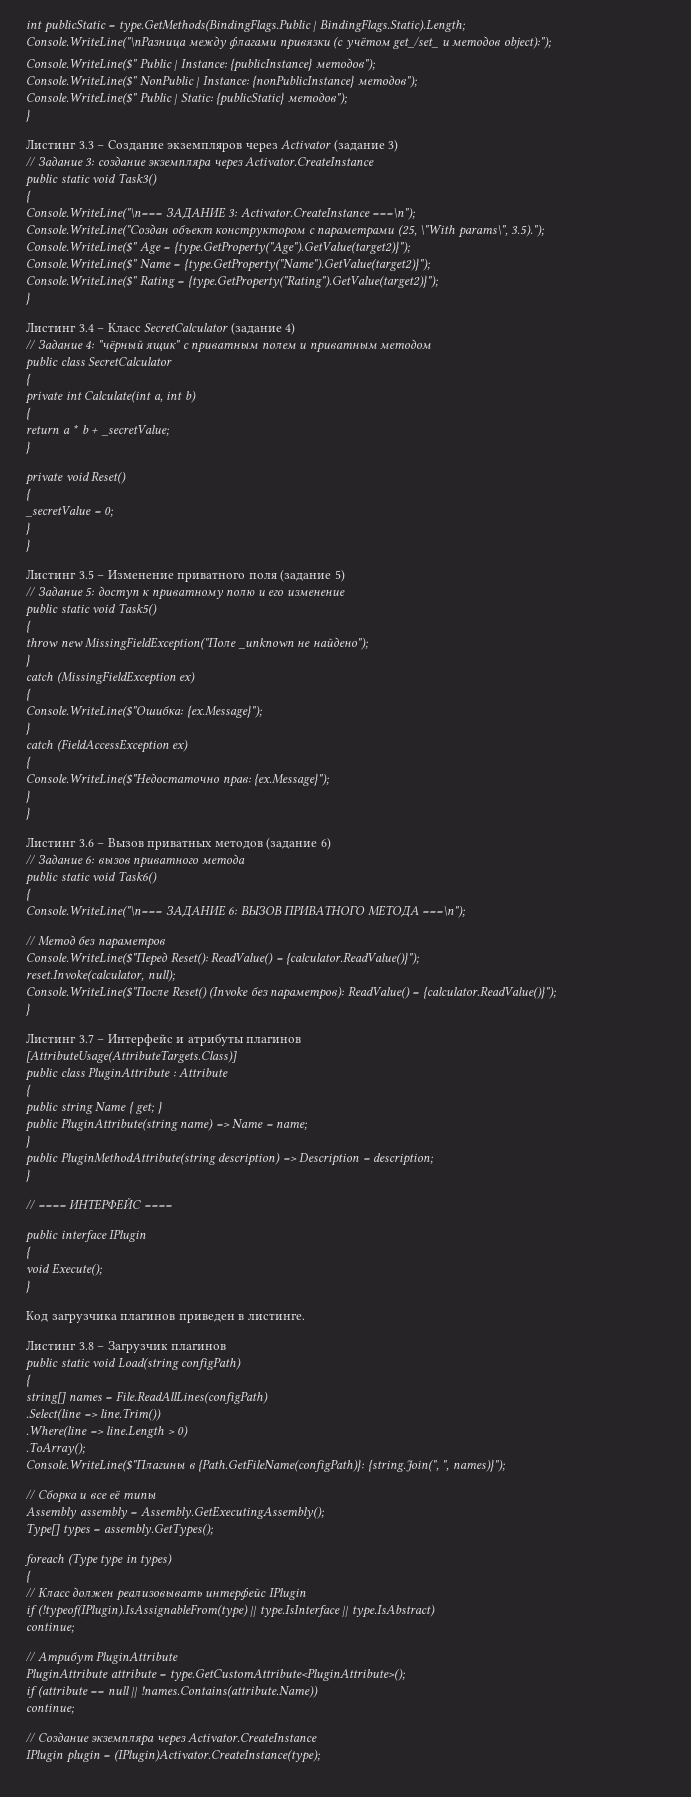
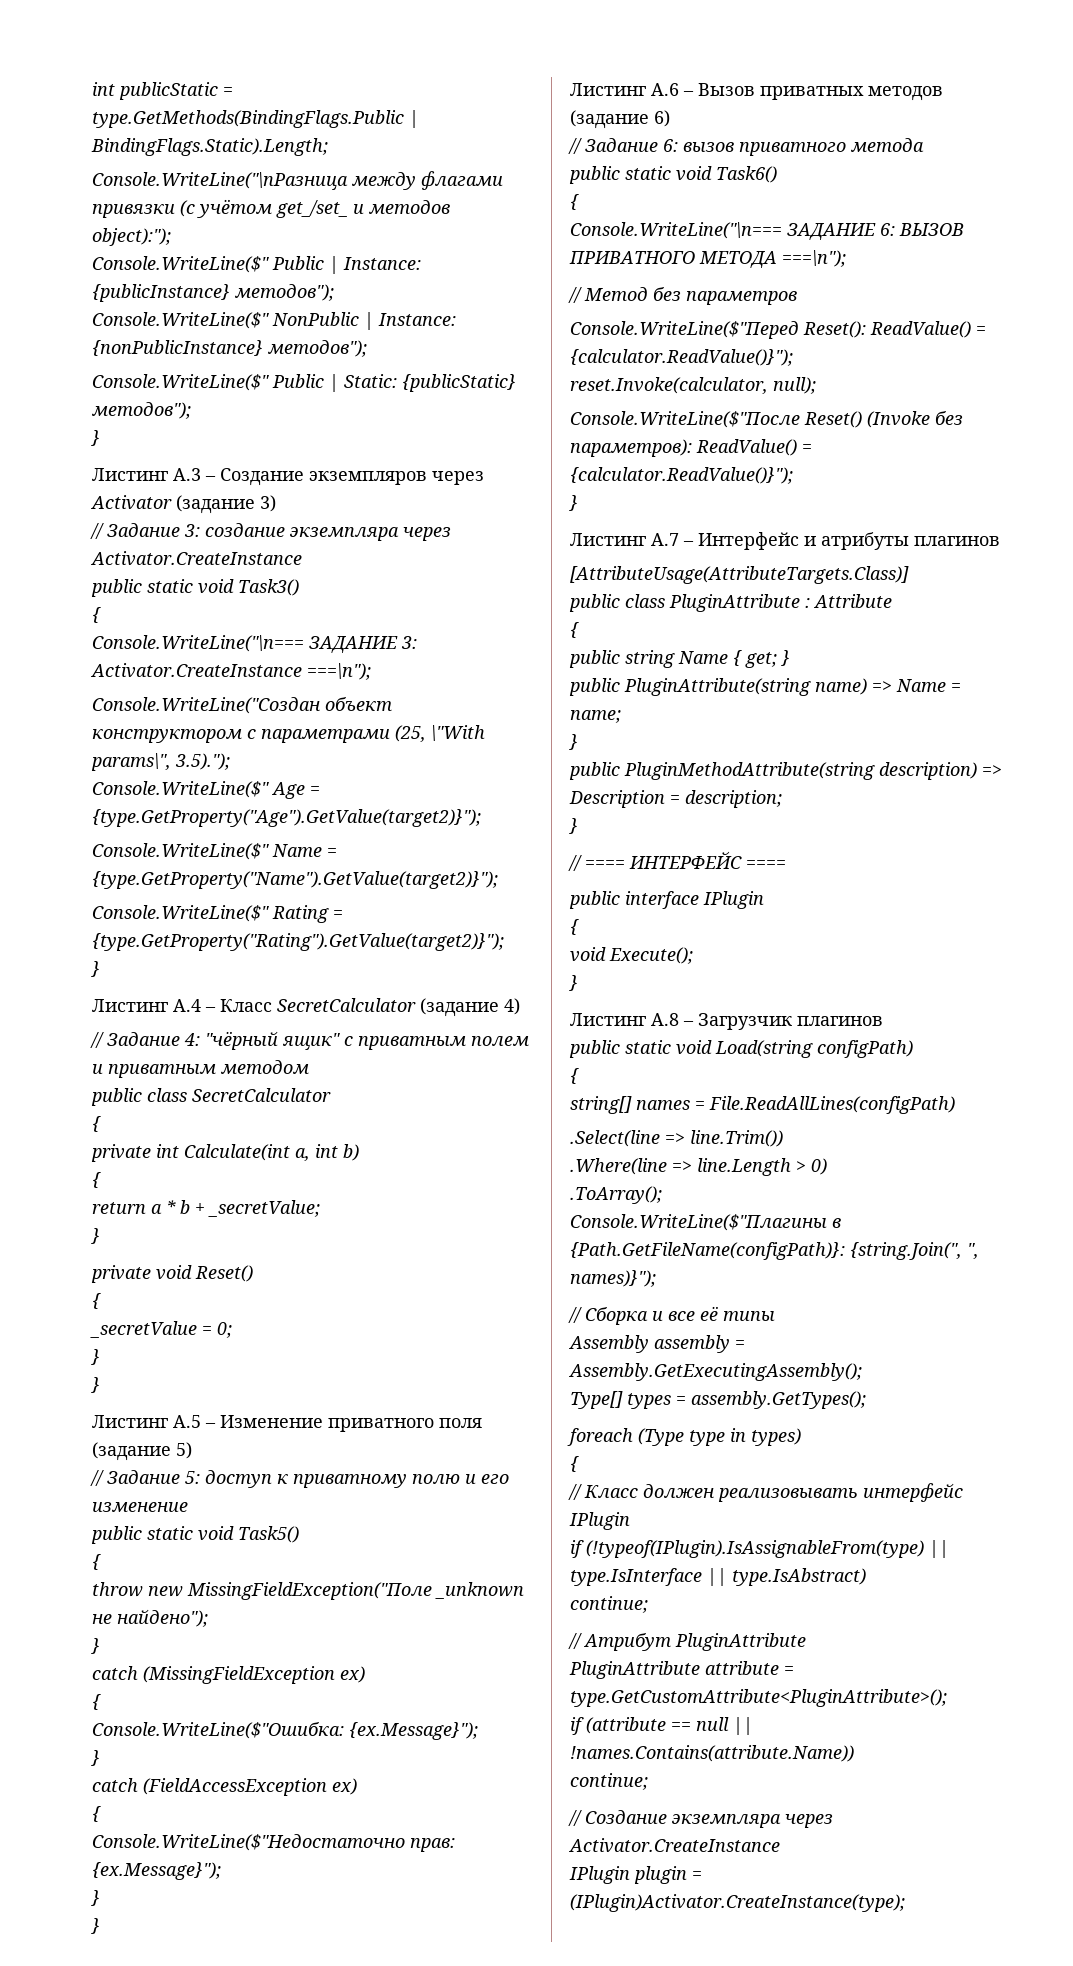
- Листинг 3.3 – Создание экземпляров через Activator (задание 3)
+ Листинг А.3 – Создание экземпляров через Activator (задание 3)
- Листинг 3.4 – Класс SecretCalculator (задание 4)
+ Листинг А.4 – Класс SecretCalculator (задание 4)
- Листинг 3.5 – Изменение приватного поля (задание 5)
+ Листинг А.5 – Изменение приватного поля (задание 5)
- Листинг 3.6 – Вызов приватных методов (задание 6)
+ Листинг А.6 – Вызов приватных методов (задание 6)
- Листинг 3.7 – Интерфейс и атрибуты плагинов
+ Листинг А.7 – Интерфейс и атрибуты плагинов
- Код загрузчика плагинов приведен в листинге.
- Листинг 3.8 – Загрузчик плагинов
+ Листинг А.8 – Загрузчик плагинов

